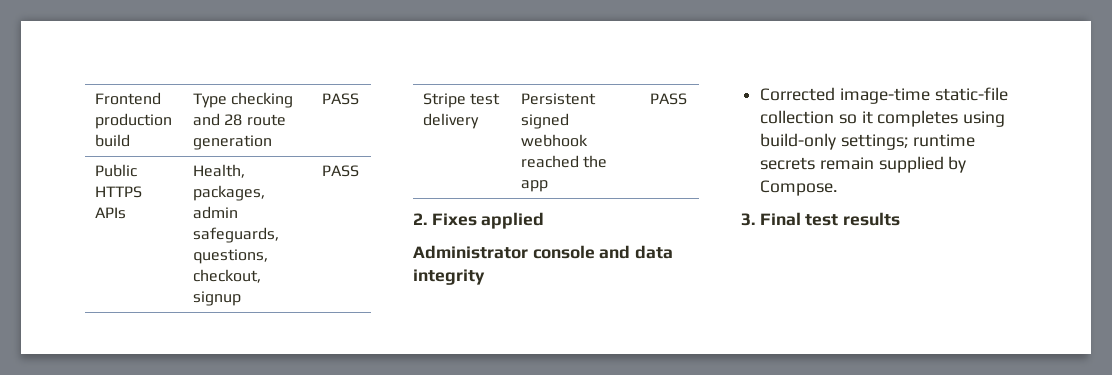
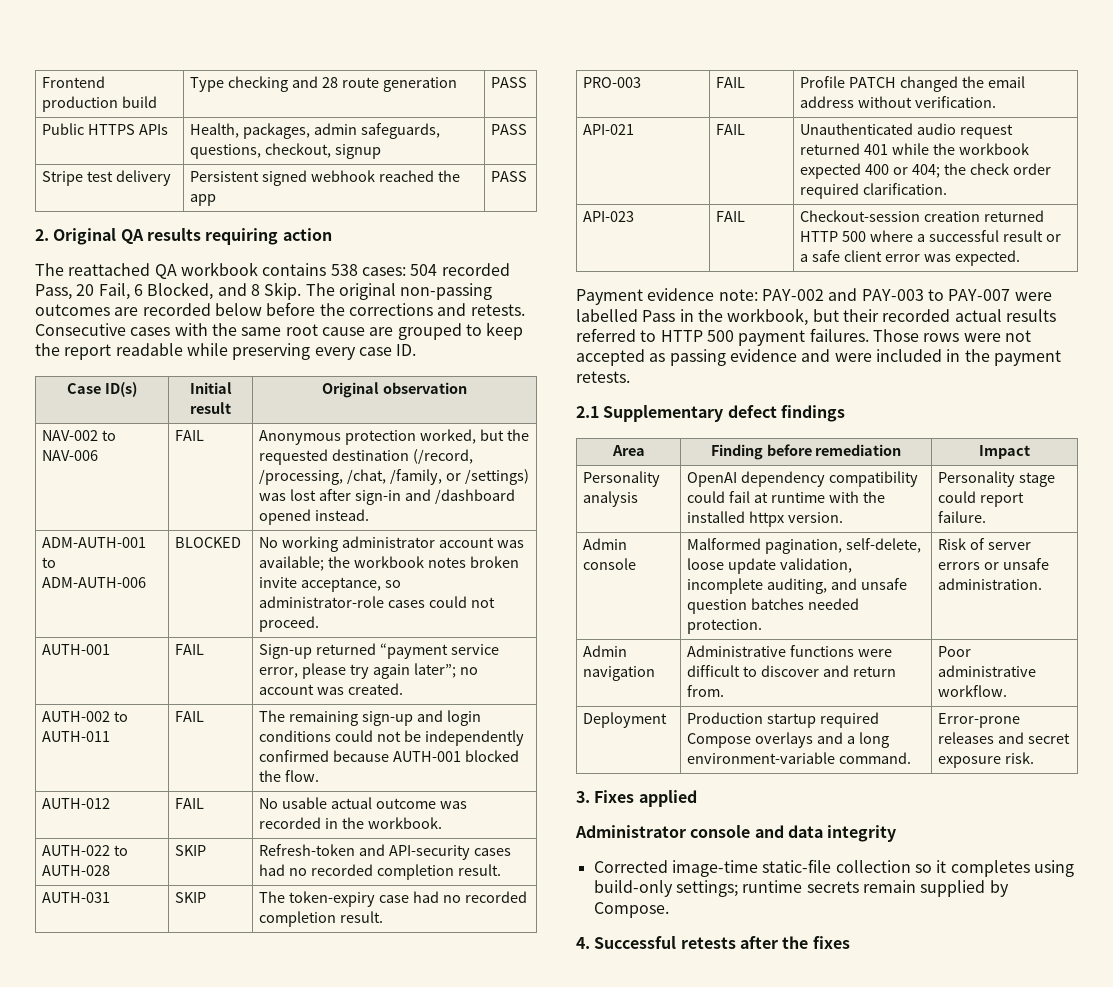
- 2. Fixes applied
+ 2. Original QA results requiring action
+ The reattached QA workbook contains 538 cases: 504 recorded Pass, 20 Fail, 6 Blocked, and 8 Skip. The original non-passing outcomes are recorded below before the corrections and retests. Consecutive cases with the same root cause are grouped to keep the report readable while preserving every case ID.
+ Case ID(s) | Initial result | Original observation
+ NAV-002 to NAV-006 | FAIL | Anonymous protection worked, but the requested destination (/record, /processing, /chat, /family, or /settings) was lost after sign-in and /dashboard opened instead.
+ ADM-AUTH-001 to ADM-AUTH-006 | BLOCKED | No working administrator account was available; the workbook notes broken invite acceptance, so administrator-role cases could not proceed.
+ AUTH-001 | FAIL | Sign-up returned “payment service error, please try again later”; no account was created.
+ AUTH-002 to AUTH-011 | FAIL | The remaining sign-up and login conditions could not be independently confirmed because AUTH-001 blocked the flow.
+ AUTH-012 | FAIL | No usable actual outcome was recorded in the workbook.
+ AUTH-022 to AUTH-028 | SKIP | Refresh-token and API-security cases had no recorded completion result.
+ AUTH-031 | SKIP | The token-expiry case had no recorded completion result.
+ PRO-003 | FAIL | Profile PATCH changed the email address without verification.
+ API-021 | FAIL | Unauthenticated audio request returned 401 while the workbook expected 400 or 404; the check order required clarification.
+ API-023 | FAIL | Checkout-session creation returned HTTP 500 where a successful result or a safe client error was expected.
+ Payment evidence note: PAY-002 and PAY-003 to PAY-007 were labelled Pass in the workbook, but their recorded actual results referred to HTTP 500 payment failures. Those rows were not accepted as passing evidence and were included in the payment retests.
+ 2.1 Supplementary defect findings
+ Area | Finding before remediation | Impact
+ Personality analysis | OpenAI dependency compatibility could fail at runtime with the installed httpx version. | Personality stage could report failure.
+ Admin console | Malformed pagination, self-delete, loose update validation, incomplete auditing, and unsafe question batches needed protection. | Risk of server errors or unsafe administration.
+ Admin navigation | Administrative functions were difficult to discover and return from. | Poor administrative workflow.
+ Deployment | Production startup required Compose overlays and a long environment-variable command. | Error-prone releases and secret exposure risk.
+ 3. Fixes applied
- 3. Final test results
+ 4. Successful retests after the fixes

